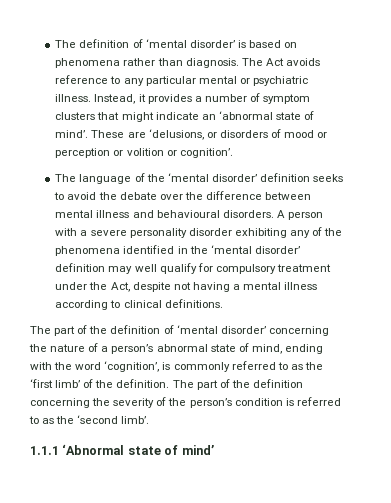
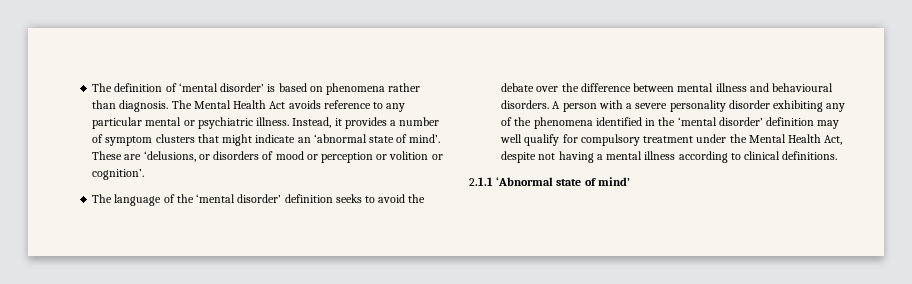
- The Act avoids reference to any particular mental or psychiatric illness.
+ The Mental Health Act avoids reference to any particular mental or psychiatric illness.
- A person with a severe personality disorder exhibiting any of the phenomena identified in the ‘mental disorder’ definition may well qualify for compulsory treatment under the Act, despite not having a mental illness according to clinical definitions.
+ A person with a severe personality disorder exhibiting any of the phenomena identified in the ‘mental disorder’ definition may well qualify for compulsory treatment under the Mental Health Act, despite not having a mental illness according to clinical definitions.
- The part of the definition of ‘mental disorder’ concerning the nature of a person’s abnormal state of mind, ending with the word ‘cognition’, is commonly referred to as the ‘first limb’ of the definition. The part of the definition concerning the severity of the person’s condition is referred to as the ‘second limb’.
- 1.1.1 ‘Abnormal state of mind’
+ 2.1.1 ‘Abnormal state of mind’

